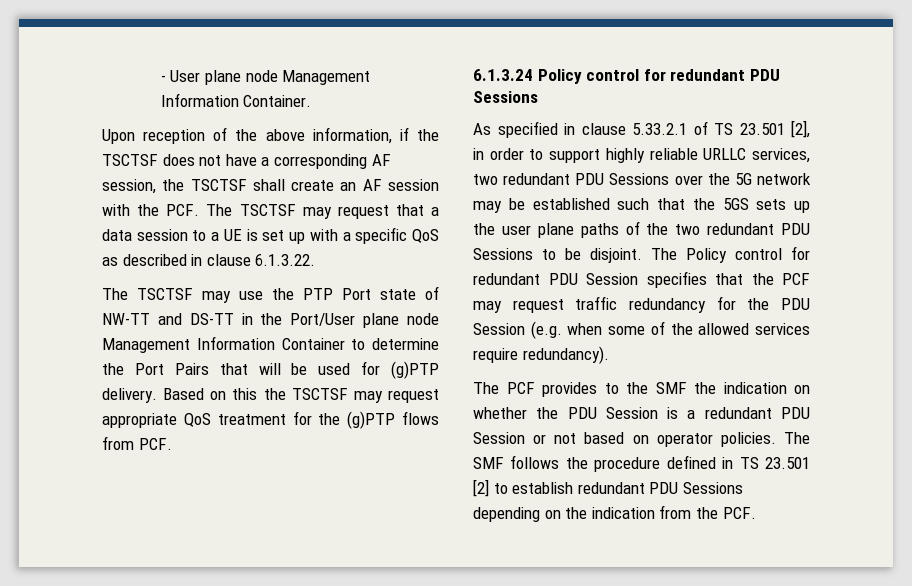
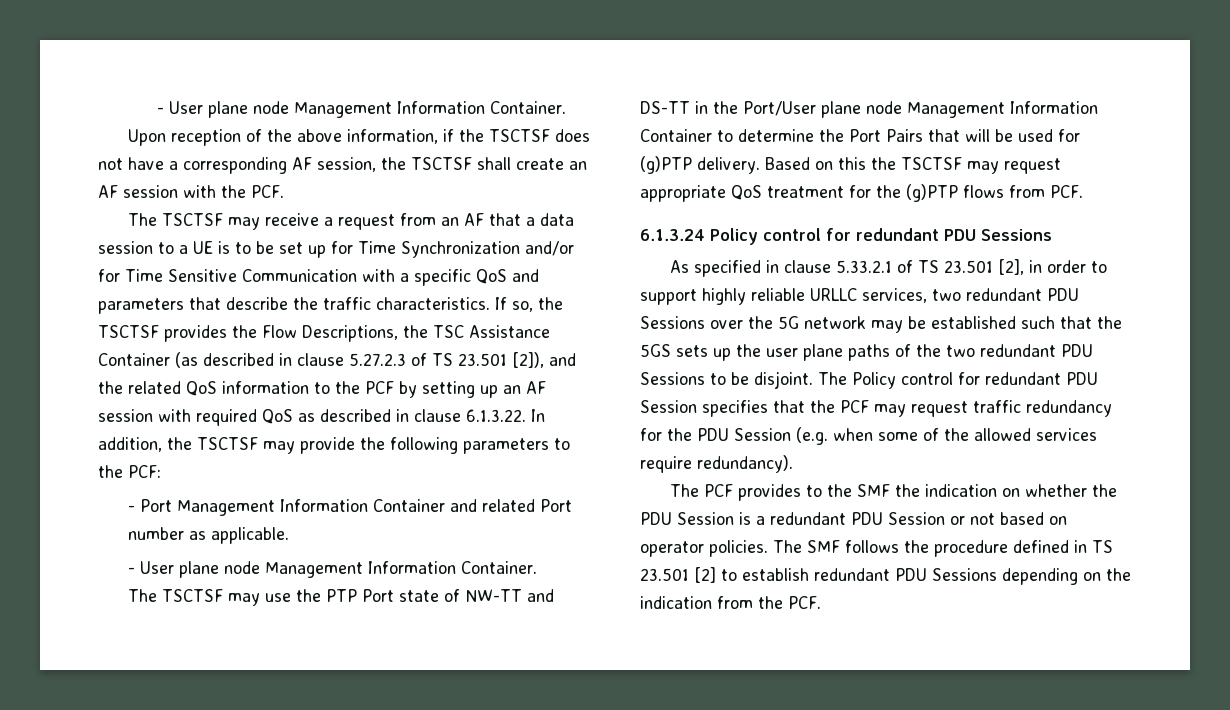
- Upon reception of the above information, if the TSCTSF does not have a corresponding AF session, the TSCTSF shall create an AF session with the PCF. The TSCTSF may request that a data session to a UE is set up with a specific QoS as described in clause 6.1.3.22.
+ Upon reception of the above information, if the TSCTSF does not have a corresponding AF session, the TSCTSF shall create an AF session with the PCF.
+ The TSCTSF may receive a request from an AF that a data session to a UE is to be set up for Time Synchronization and/or for Time Sensitive Communication with a specific QoS and parameters that describe the traffic characteristics. If so, the TSCTSF provides the Flow Descriptions, the TSC Assistance Container (as described in clause 5.27.2.3 of TS 23.501 [2]), and the related QoS information to the PCF by setting up an AF session with required QoS as described in clause 6.1.3.22. In addition, the TSCTSF may provide the following parameters to the PCF:
+ - Port Management Information Container and related Port number as applicable.
+ - User plane node Management Information Container.

